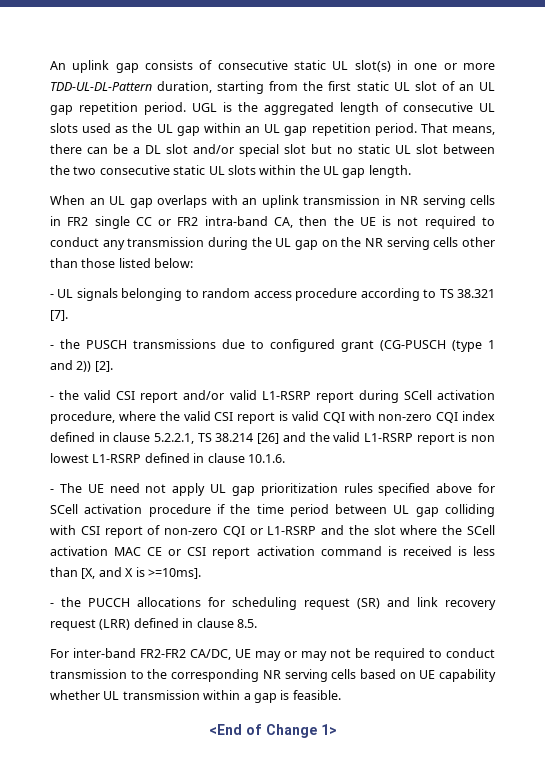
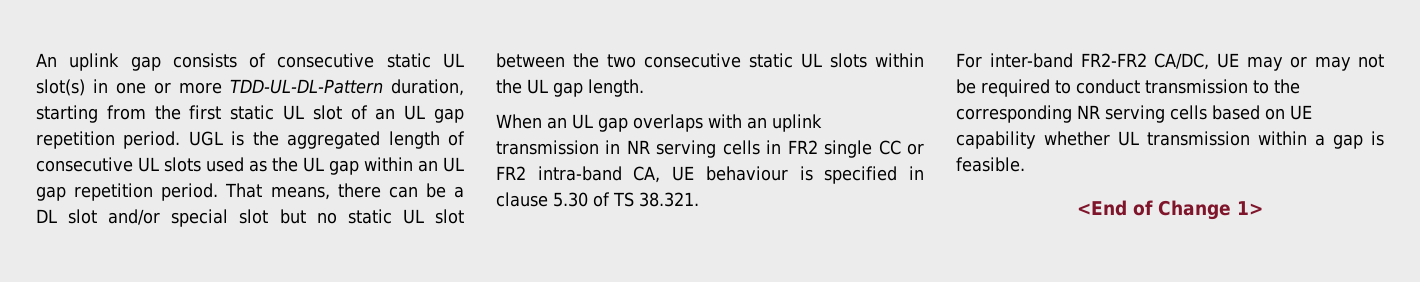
- When an UL gap overlaps with an uplink transmission in NR serving cells in FR2 single CC or FR2 intra-band CA, then the UE is not required to conduct any transmission during the UL gap on the NR serving cells other than those listed below:
- - UL signals belonging to random access procedure according to TS 38.321 [7].
- - the PUSCH transmissions due to configured grant (CG-PUSCH (type 1 and 2)) [2].
- - the valid CSI report and/or valid L1-RSRP report during SCell activation procedure, where the valid CSI report is valid CQI with non-zero CQI index defined in clause 5.2.2.1, TS 38.214 [26] and the valid L1-RSRP report is non lowest L1-RSRP defined in clause 10.1.6.
- - The UE need not apply UL gap prioritization rules specified above for SCell activation procedure if the time period between UL gap colliding with CSI report of non-zero CQI or L1-RSRP and the slot where the SCell activation MAC CE or CSI report activation command is received is less than [X, and X is >=10ms].
- - the PUCCH allocations for scheduling request (SR) and link recovery request (LRR) defined in clause 8.5.
+ When an UL gap overlaps with an uplink transmission in NR serving cells in FR2 single CC or FR2 intra-band CA, UE behaviour is specified in clause 5.30 of TS 38.321.

